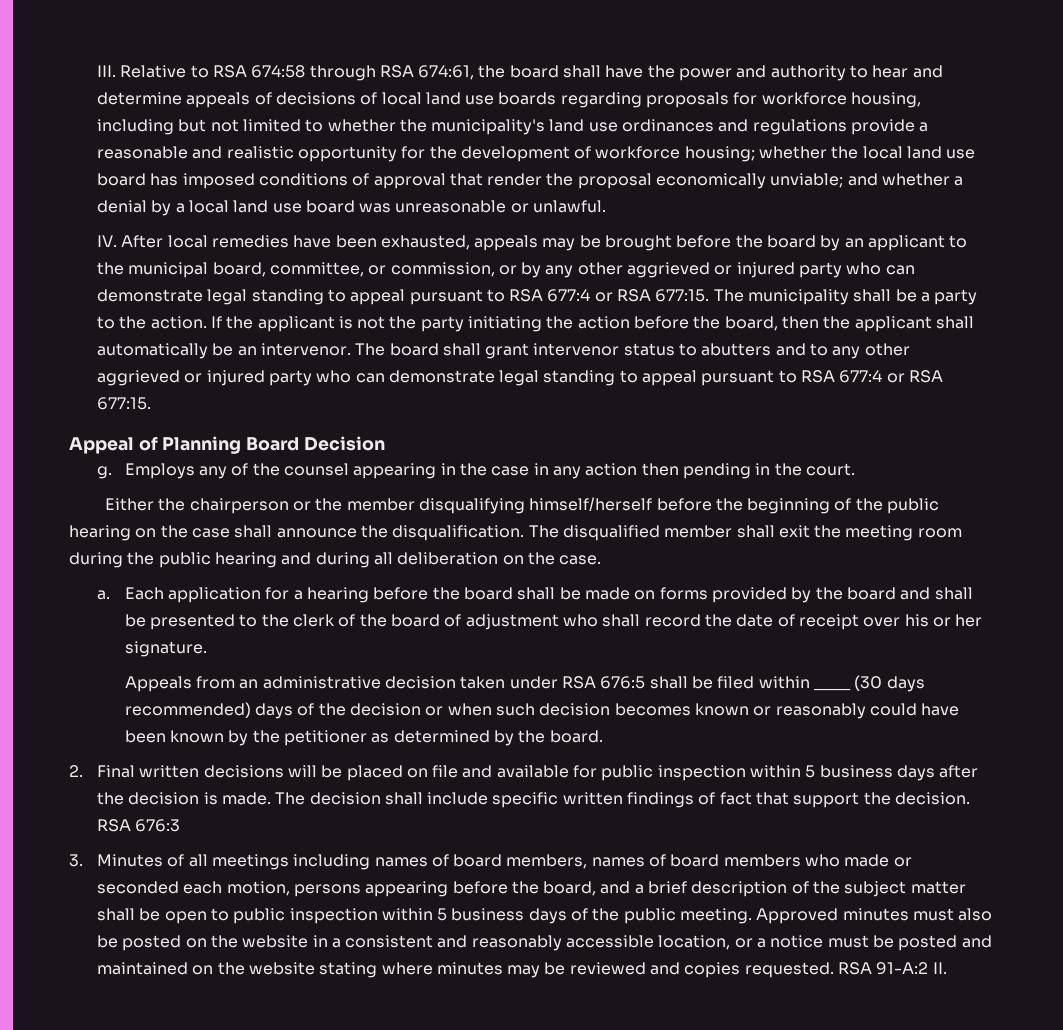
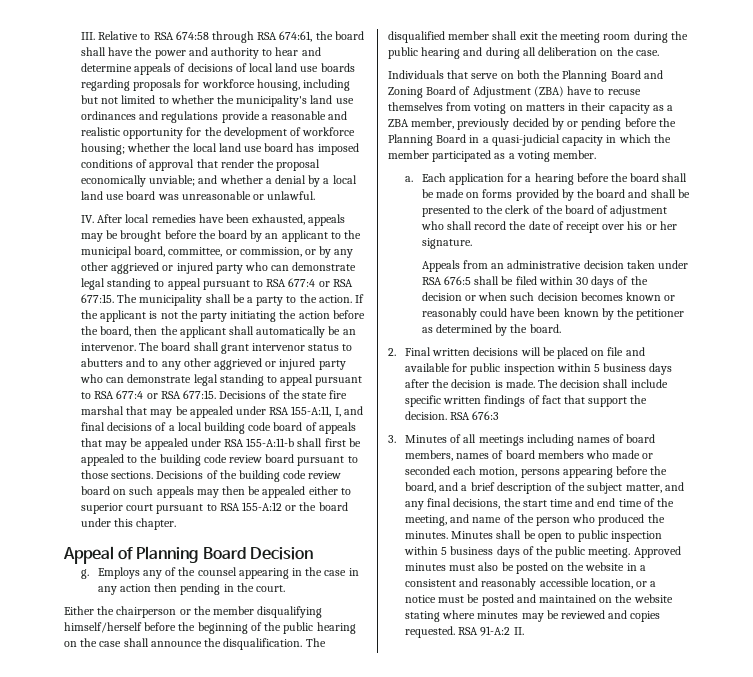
+ Decisions of the state fire marshal that may be appealed under RSA 155-A:11, I, and final decisions of a local building code board of appeals that may be appealed under RSA 155-A:11-b shall first be appealed to the building code review board pursuant to those sections. Decisions of the building code review board on such appeals may then be appealed either to superior court pursuant to RSA 155-A:12 or the board under this chapter.
+ Individuals that serve on both the Planning Board and Zoning Board of Adjustment (ZBA) have to recuse themselves from voting on matters in their capacity as a ZBA member, previously decided by or pending before the Planning Board in a quasi-judicial capacity in which the member participated as a voting member.
- Appeals from an administrative decision taken under RSA 676:5 shall be filed within ____ (30 days recommended) days of the decision or when such decision becomes known or reasonably could have been known by the petitioner as determined by the board.
+ Appeals from an administrative decision taken under RSA 676:5 shall be filed within 30 days of the decision or when such decision becomes known or reasonably could have been known by the petitioner as determined by the board.
- 3. Minutes of all meetings including names of board members, names of board members who made or seconded each motion, persons appearing before the board, and a brief description of the subject matter shall be open to public inspection within 5 business days of the public meeting.
+ 3. Minutes of all meetings including names of board members, names of board members who made or seconded each motion, persons appearing before the board, and a brief description of the subject matter, and any final decisions, the start time and end time of the meeting, and name of the person who produced the minutes. Minutes shall be open to public inspection within 5 business days of the public meeting.

